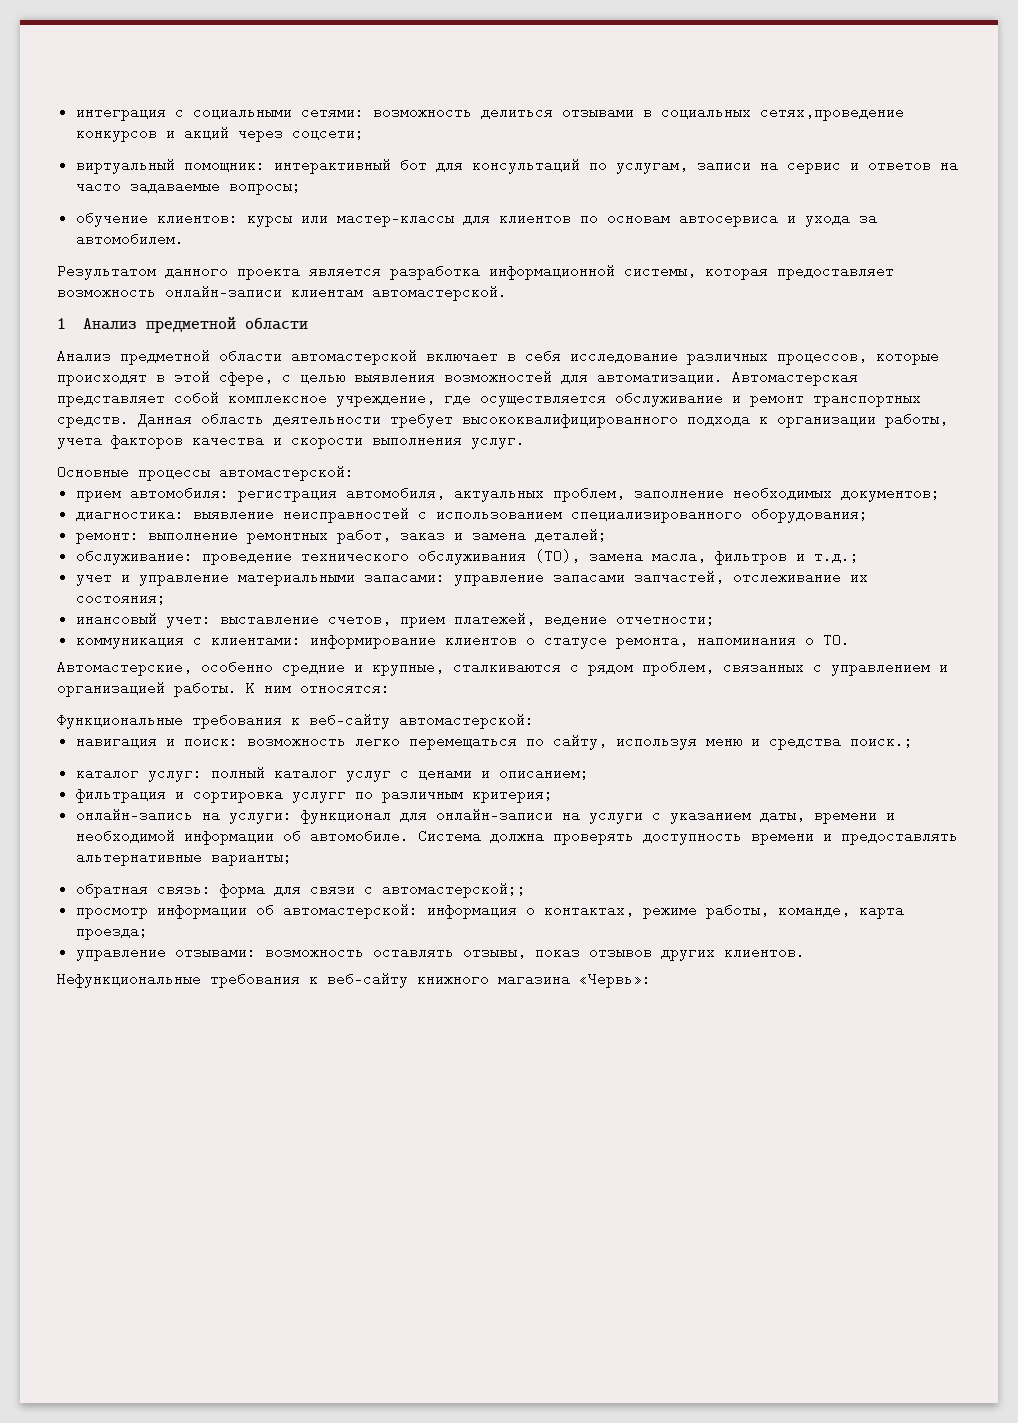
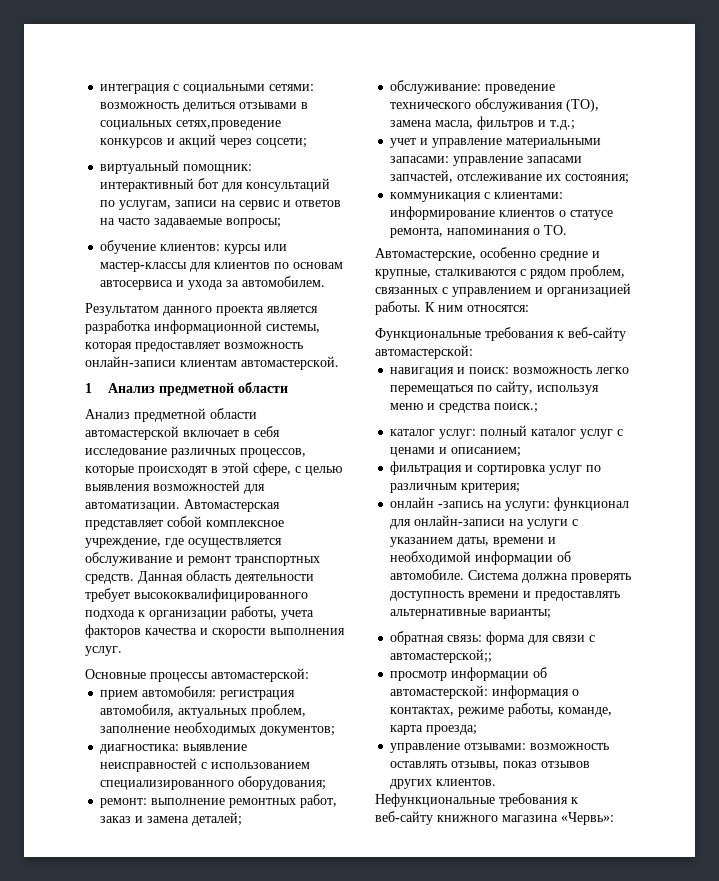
- инансовый учет: выставление счетов, прием платежей, ведение отчетности;
- фильтрация и сортировка услугг по различным критерия;
+ фильтрация и сортировка услуг по различным критерия;
- онлайн-запись на услуги: функционал для онлайн-записи на услуги с указанием даты, времени и необходимой информации об автомобиле.
+ онлайн -запись на услуги: функционал для онлайн-записи на услуги с указанием даты, времени и необходимой информации об автомобиле.

